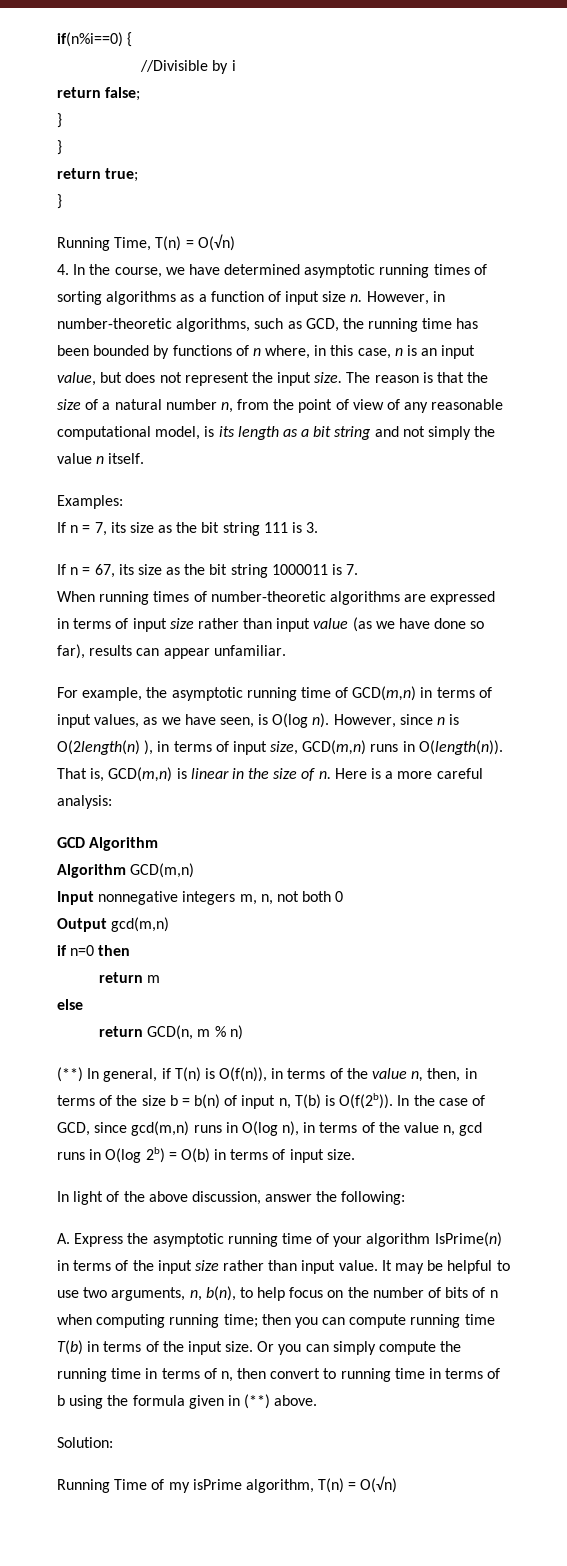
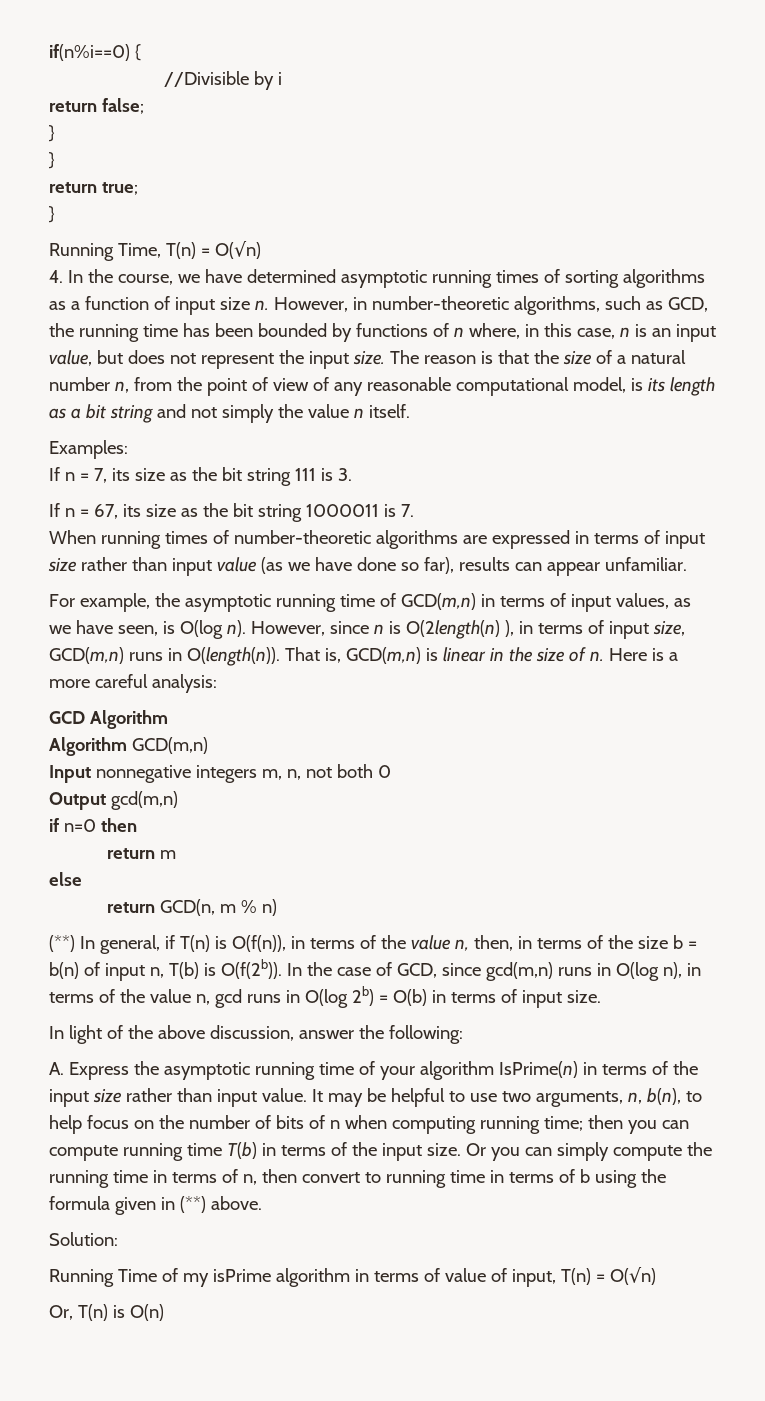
- Running Time of my isPrime algorithm, T(n) = O(√n)
+ Running Time of my isPrime algorithm in terms of value of input, T(n) = O(√n)
+ Or, T(n) is O(n)

